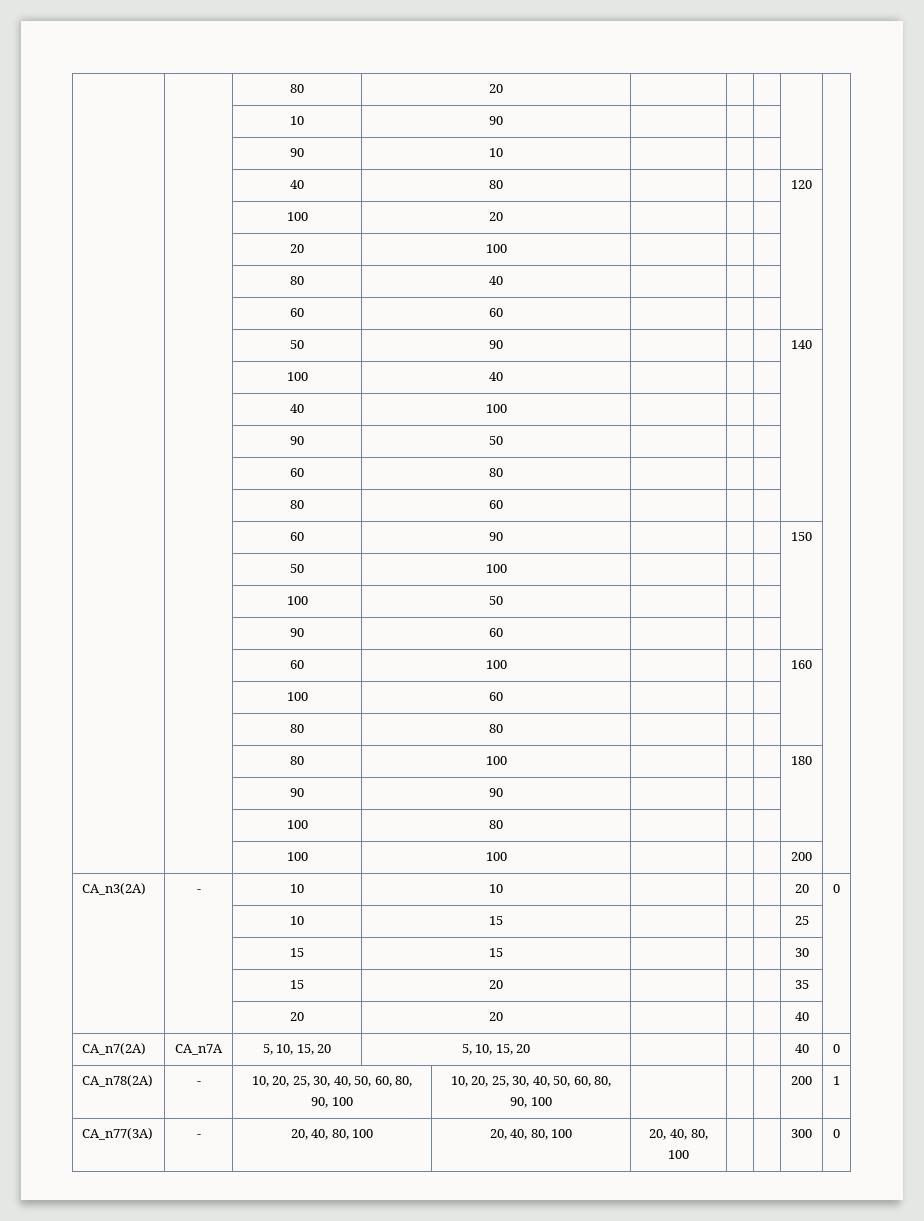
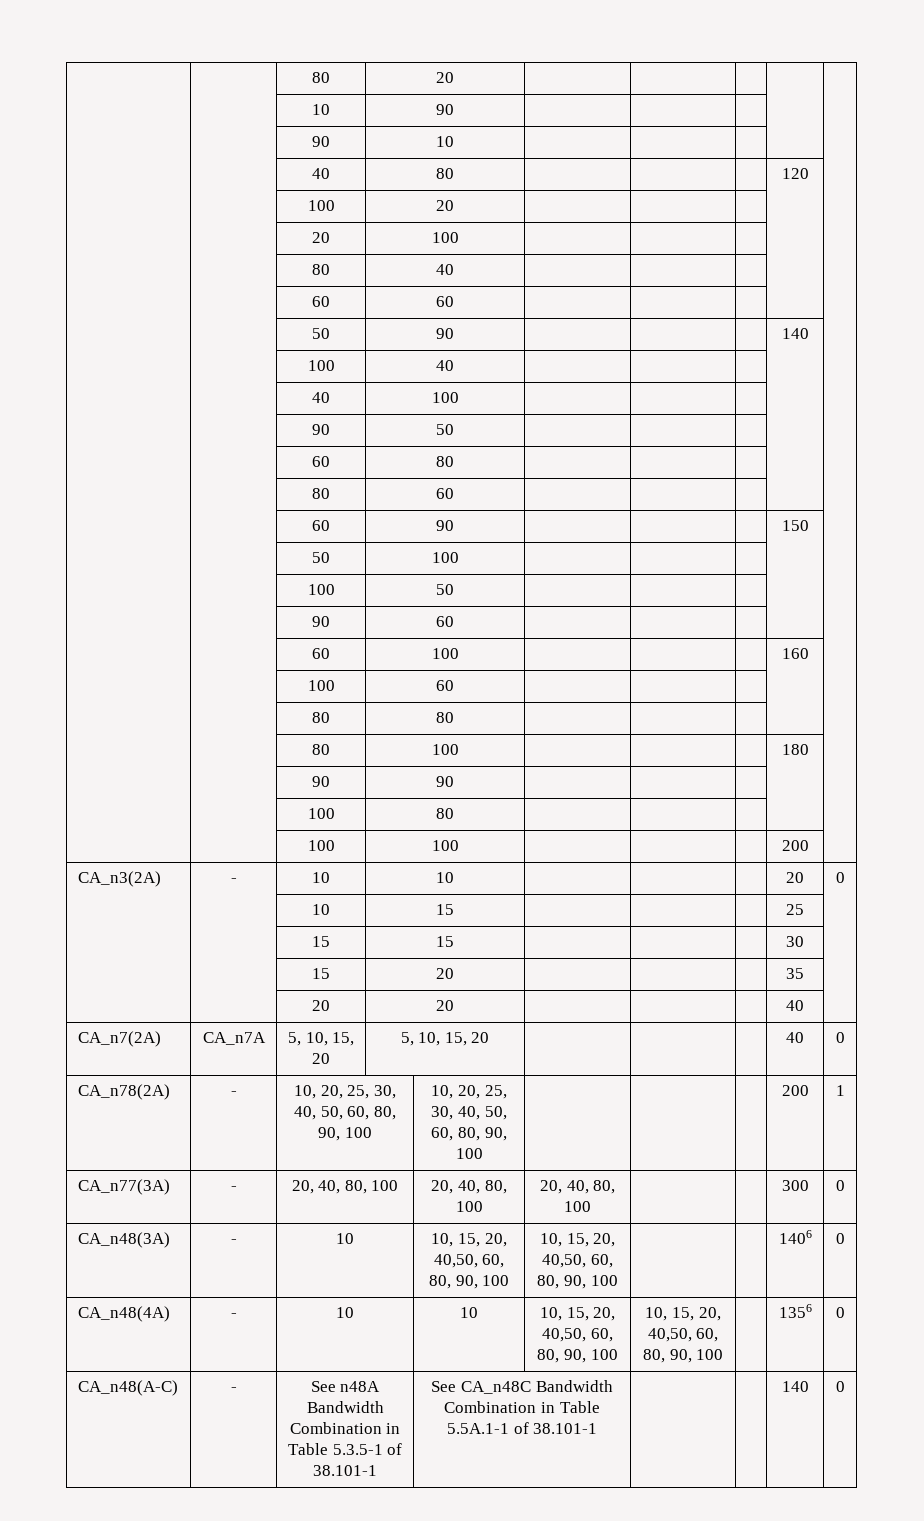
+ CA_n48(3A) | - | 10 | 10, 15, 20, 40,50, 60, 80, 90, 100 | 10, 15, 20, 40,50, 60, 80, 90, 100 | | | 1406 | 0
+ CA_n48(4A) | - | 10 | 10 | 10, 15, 20, 40,50, 60, 80, 90, 100 | 10, 15, 20, 40,50, 60, 80, 90, 100 | | 1356 | 0
+ CA_n48(A-C) | - | See n48A Bandwidth Combination in Table 5.3.5-1 of 38.101-1 | See CA_n48C Bandwidth Combination in Table 5.5A.1-1 of 38.101-1 | | | 140 | 0

